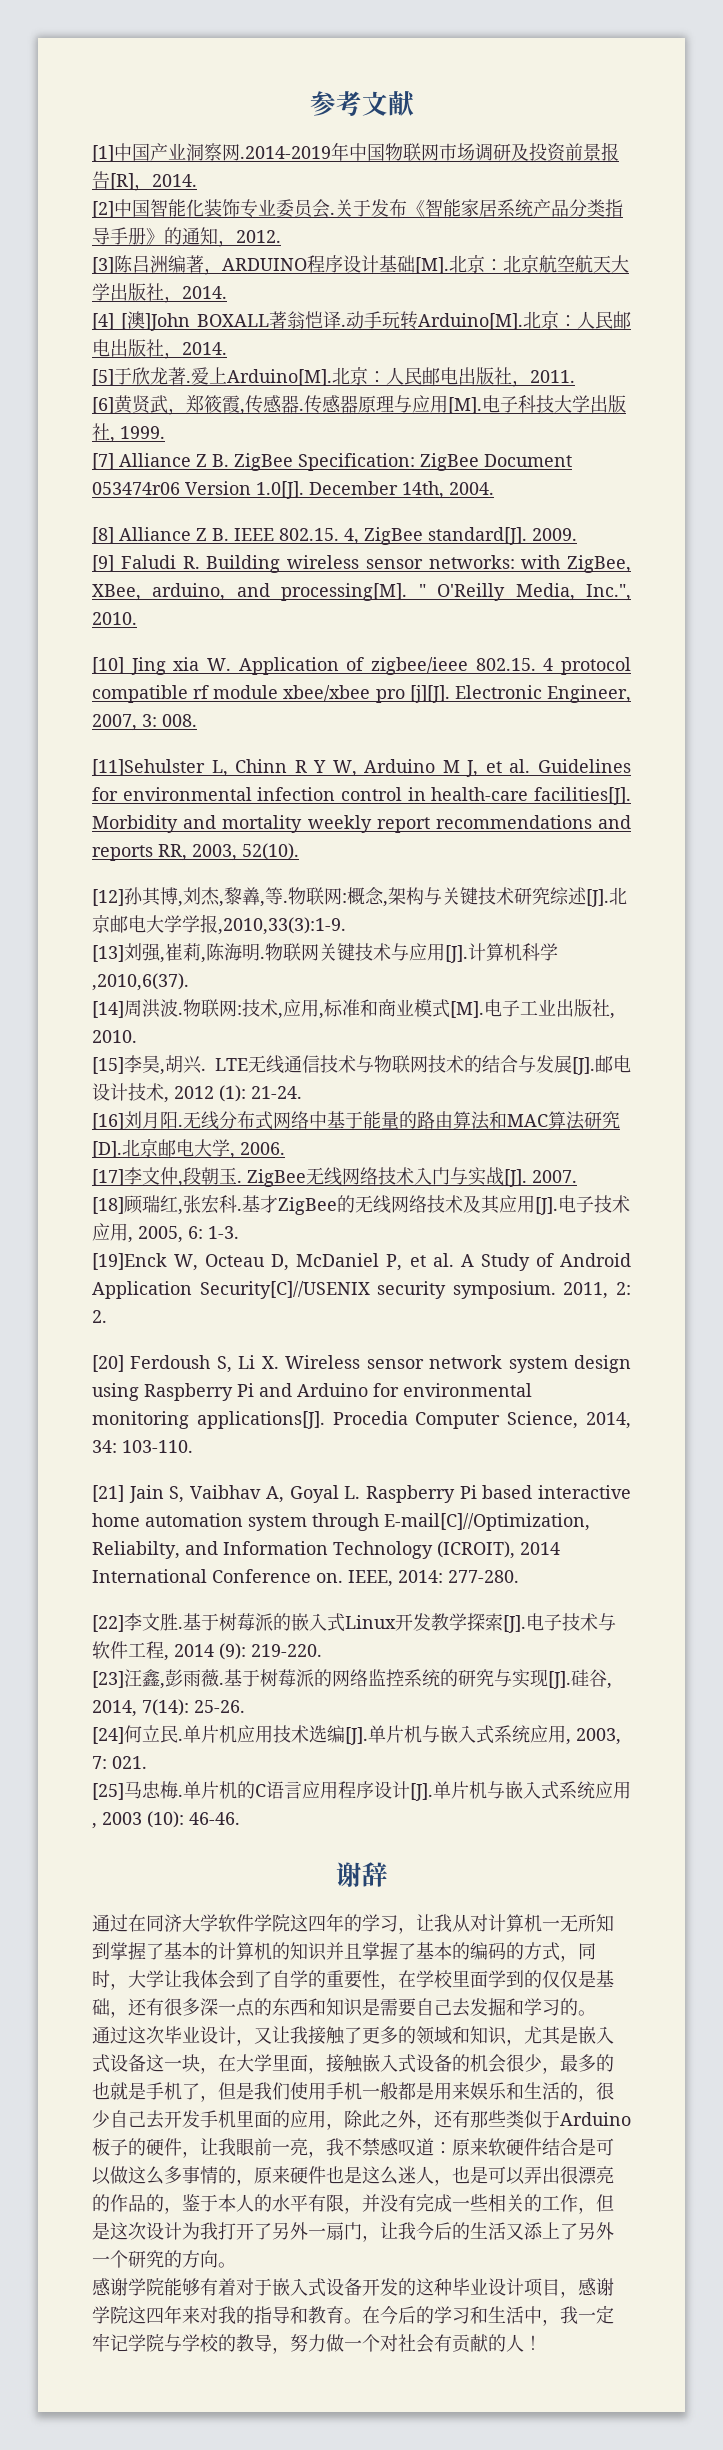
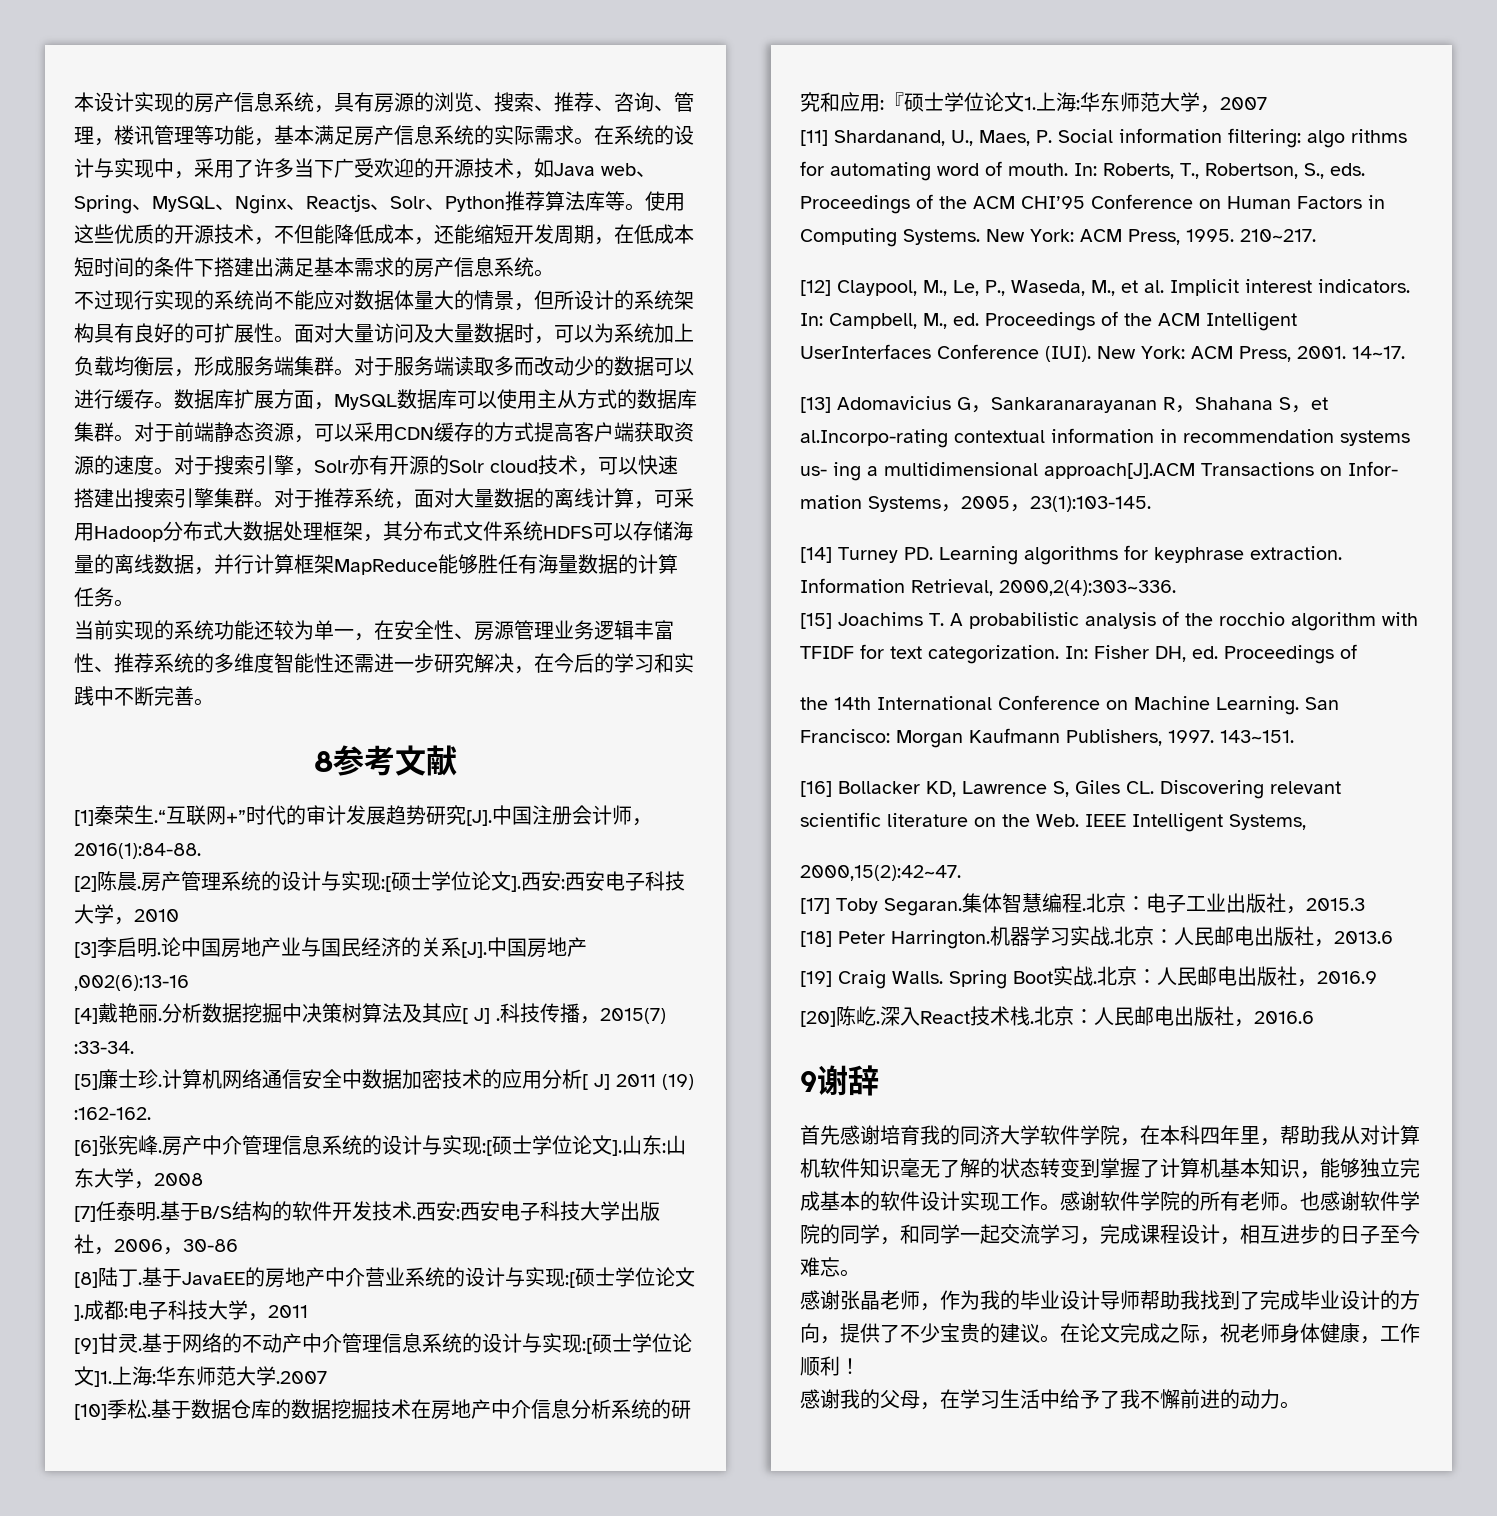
- 参考文献
- [1]中国产业洞察网.2014-2019年中国物联网市场调研及投资前景报告[R]，2014.
- [2]中国智能化装饰专业委员会.关于发布《智能家居系统产品分类指导手册》的通知，2012.
- [3]陈吕洲编著，ARDUINO程序设计基础[M].北京：北京航空航天大学出版社，2014.
- [4] [澳]John BOXALL著翁恺译.动手玩转Arduino[M].北京：人民邮电出版社，2014.
- [5]于欣龙著.爱上Arduino[M].北京：人民邮电出版社，2011.
- [6]黄贤武，郑筱霞,传感器.传感器原理与应用[M].电子科技大学出版社, 1999.
- [7] Alliance Z B. ZigBee Specification: ZigBee Document 053474r06 Version 1.0[J]. December 14th, 2004.
- [8] Alliance Z B. IEEE 802.15. 4, ZigBee standard[J]. 2009.
- [9] Faludi R. Building wireless sensor networks: with ZigBee, XBee, arduino, and processing[M]. " O'Reilly Media, Inc.", 2010.
- [10] Jing xia W. Application of zigbee/ieee 802.15. 4 protocol compatible rf module xbee/xbee pro [j][J]. Electronic Engineer, 2007, 3: 008.
- [11]Sehulster L, Chinn R Y W, Arduino M J, et al. Guidelines for environmental infection control in health-care facilities[J]. Morbidity and mortality weekly report recommendations and reports RR, 2003, 52(10).
- [12]孙其博,刘杰,黎羴,等.物联网:概念,架构与关键技术研究综述[J].北京邮电大学学报,2010,33(3):1-9.
- [13]刘强,崔莉,陈海明.物联网关键技术与应用[J].计算机科学,2010,6(37).
- [14]周洪波.物联网:技术,应用,标准和商业模式[M].电子工业出版社, 2010.
- [15]李昊,胡兴. LTE无线通信技术与物联网技术的结合与发展[J].邮电设计技术, 2012 (1): 21-24.
- [16]刘月阳.无线分布式网络中基于能量的路由算法和MAC算法研究[D].北京邮电大学, 2006.
- [17]李文仲,段朝玉. ZigBee无线网络技术入门与实战[J]. 2007.
- [18]顾瑞红,张宏科.基才ZigBee的无线网络技术及其应用[J].电子技术应用, 2005, 6: 1-3.
- [19]Enck W, Octeau D, McDaniel P, et al. A Study of Android Application Security[C]//USENIX security symposium. 2011, 2: 2.
- [20] Ferdoush S, Li X. Wireless sensor network system design using Raspberry Pi and Arduino for environmental monitoring applications[J]. Procedia Computer Science, 2014, 34: 103-110.
- [21] Jain S, Vaibhav A, Goyal L. Raspberry Pi based interactive home automation system through E-mail[C]//Optimization, Reliabilty, and Information Technology (ICROIT), 2014 International Conference on. IEEE, 2014: 277-280.
- [22]李文胜.基于树莓派的嵌入式Linux开发教学探索[J].电子技术与软件工程, 2014 (9): 219-220.
- [23]汪鑫,彭雨薇.基于树莓派的网络监控系统的研究与实现[J].硅谷, 2014, 7(14): 25-26.
- [24]何立民.单片机应用技术选编[J].单片机与嵌入式系统应用, 2003, 7: 021.
- [25]马忠梅.单片机的C语言应用程序设计[J].单片机与嵌入式系统应用, 2003 (10): 46-46.
- 谢辞
- 通过在同济大学软件学院这四年的学习，让我从对计算机一无所知到掌握了基本的计算机的知识并且掌握了基本的编码的方式，同时，大学让我体会到了自学的重要性，在学校里面学到的仅仅是基础，还有很多深一点的东西和知识是需要自己去发掘和学习的。
- 通过这次毕业设计，又让我接触了更多的领域和知识，尤其是嵌入式设备这一块，在大学里面，接触嵌入式设备的机会很少，最多的也就是手机了，但是我们使用手机一般都是用来娱乐和生活的，很少自己去开发手机里面的应用，除此之外，还有那些类似于Arduino板子的硬件，让我眼前一亮，我不禁感叹道：原来软硬件结合是可以做这么多事情的，原来硬件也是这么迷人，也是可以弄出很漂亮的作品的，鉴于本人的水平有限，并没有完成一些相关的工作，但是这次设计为我打开了另外一扇门，让我今后的生活又添上了另外一个研究的方向。
- 感谢学院能够有着对于嵌入式设备开发的这种毕业设计项目，感谢学院这四年来对我的指导和教育。在今后的学习和生活中，我一定牢记学院与学校的教导，努力做一个对社会有贡献的人！
+ 本设计实现的房产信息系统，具有房源的浏览、搜索、推荐、咨询、管理，楼讯管理等功能，基本满足房产信息系统的实际需求。在系统的设计与实现中，采用了许多当下广受欢迎的开源技术，如Java web、Spring、MySQL、Nginx、Reactjs、Solr、Python推荐算法库等。使用这些优质的开源技术，不但能降低成本，还能缩短开发周期，在低成本短时间的条件下搭建出满足基本需求的房产信息系统。
+ 不过现行实现的系统尚不能应对数据体量大的情景，但所设计的系统架构具有良好的可扩展性。面对大量访问及大量数据时，可以为系统加上负载均衡层，形成服务端集群。对于服务端读取多而改动少的数据可以进行缓存。数据库扩展方面，MySQL数据库可以使用主从方式的数据库集群。对于前端静态资源，可以采用CDN缓存的方式提高客户端获取资源的速度。对于搜索引擎，Solr亦有开源的Solr cloud技术，可以快速搭建出搜索引擎集群。对于推荐系统，面对大量数据的离线计算，可采用Hadoop分布式大数据处理框架，其分布式文件系统HDFS可以存储海量的离线数据，并行计算框架MapReduce能够胜任有海量数据的计算任务。
+ 当前实现的系统功能还较为单一，在安全性、房源管理业务逻辑丰富性、推荐系统的多维度智能性还需进一步研究解决，在今后的学习和实践中不断完善。
+ 8参考文献
+ [1]秦荣生.“互联网+”时代的审计发展趋势研究[J].中国注册会计师，2016(1):84-88.
+ [2]陈晨.房产管理系统的设计与实现:[硕士学位论文].西安:西安电子科技大学，2010
+ [3]李启明.论中国房地产业与国民经济的关系[J].中国房地产,002(6):13-16
+ [4]戴艳丽.分析数据挖掘中决策树算法及其应[ J] .科技传播，2015(7) :33-34.
+ [5]廉士珍.计算机网络通信安全中数据加密技术的应用分析[ J] 2011 (19) :162-162.
+ [6]张宪峰.房产中介管理信息系统的设计与实现:[硕士学位论文].山东:山东大学，2008
+ [7]任泰明.基于B/S结构的软件开发技术.西安:西安电子科技大学出版社，2006，30-86
+ [8]陆丁.基于JavaEE的房地产中介营业系统的设计与实现:[硕士学位论文].成都:电子科技大学，2011
+ [9]甘灵.基于网络的不动产中介管理信息系统的设计与实现:[硕士学位论文]1.上海:华东师范大学.2007
+ [10]季松.基于数据仓库的数据挖掘技术在房地产中介信息分析系统的研究和应用:『硕士学位论文1.上海:华东师范大学，2007
+ [11] Shardanand, U., Maes, P. Social information filtering: algo rithms for automating word of mouth. In: Roberts, T., Robertson, S., eds. Proceedings of the ACM CHI’95 Conference on Human Factors in Computing Systems. New York: ACM Press, 1995. 210~217.
+ [12] Claypool, M., Le, P., Waseda, M., et al. Implicit interest indicators. In: Campbell, M., ed. Proceedings of the ACM Intelligent UserInterfaces Conference (IUI). New York: ACM Press, 2001. 14~17.
+ [13] Adomavicius G，Sankaranarayanan R，Shahana S，et al.Incorpo-rating contextual information in recommendation systems us- ing a multidimensional approach[J].ACM Transactions on Infor- mation Systems，2005，23(1):103-145.
+ [14] Turney PD. Learning algorithms for keyphrase extraction. Information Retrieval, 2000,2(4):303~336.
+ [15] Joachims T. A probabilistic analysis of the rocchio algorithm with TFIDF for text categorization. In: Fisher DH, ed. Proceedings of
+ the 14th International Conference on Machine Learning. San Francisco: Morgan Kaufmann Publishers, 1997. 143~151.
+ [16] Bollacker KD, Lawrence S, Giles CL. Discovering relevant scientific literature on the Web. IEEE Intelligent Systems,
+ 2000,15(2):42~47.
+ [17] Toby Segaran.集体智慧编程.北京：电子工业出版社，2015.3
+ [18] Peter Harrington.机器学习实战.北京：人民邮电出版社，2013.6
+ [19] Craig Walls. Spring Boot实战.北京：人民邮电出版社，2016.9
+ [20]陈屹.深入React技术栈.北京：人民邮电出版社，2016.6
+ 9谢辞
+ 首先感谢培育我的同济大学软件学院，在本科四年里，帮助我从对计算机软件知识毫无了解的状态转变到掌握了计算机基本知识，能够独立完成基本的软件设计实现工作。感谢软件学院的所有老师。也感谢软件学院的同学，和同学一起交流学习，完成课程设计，相互进步的日子至今难忘。
+ 感谢张晶老师，作为我的毕业设计导师帮助我找到了完成毕业设计的方向，提供了不少宝贵的建议。在论文完成之际，祝老师身体健康，工作顺利！
+ 感谢我的父母，在学习生活中给予了我不懈前进的动力。

